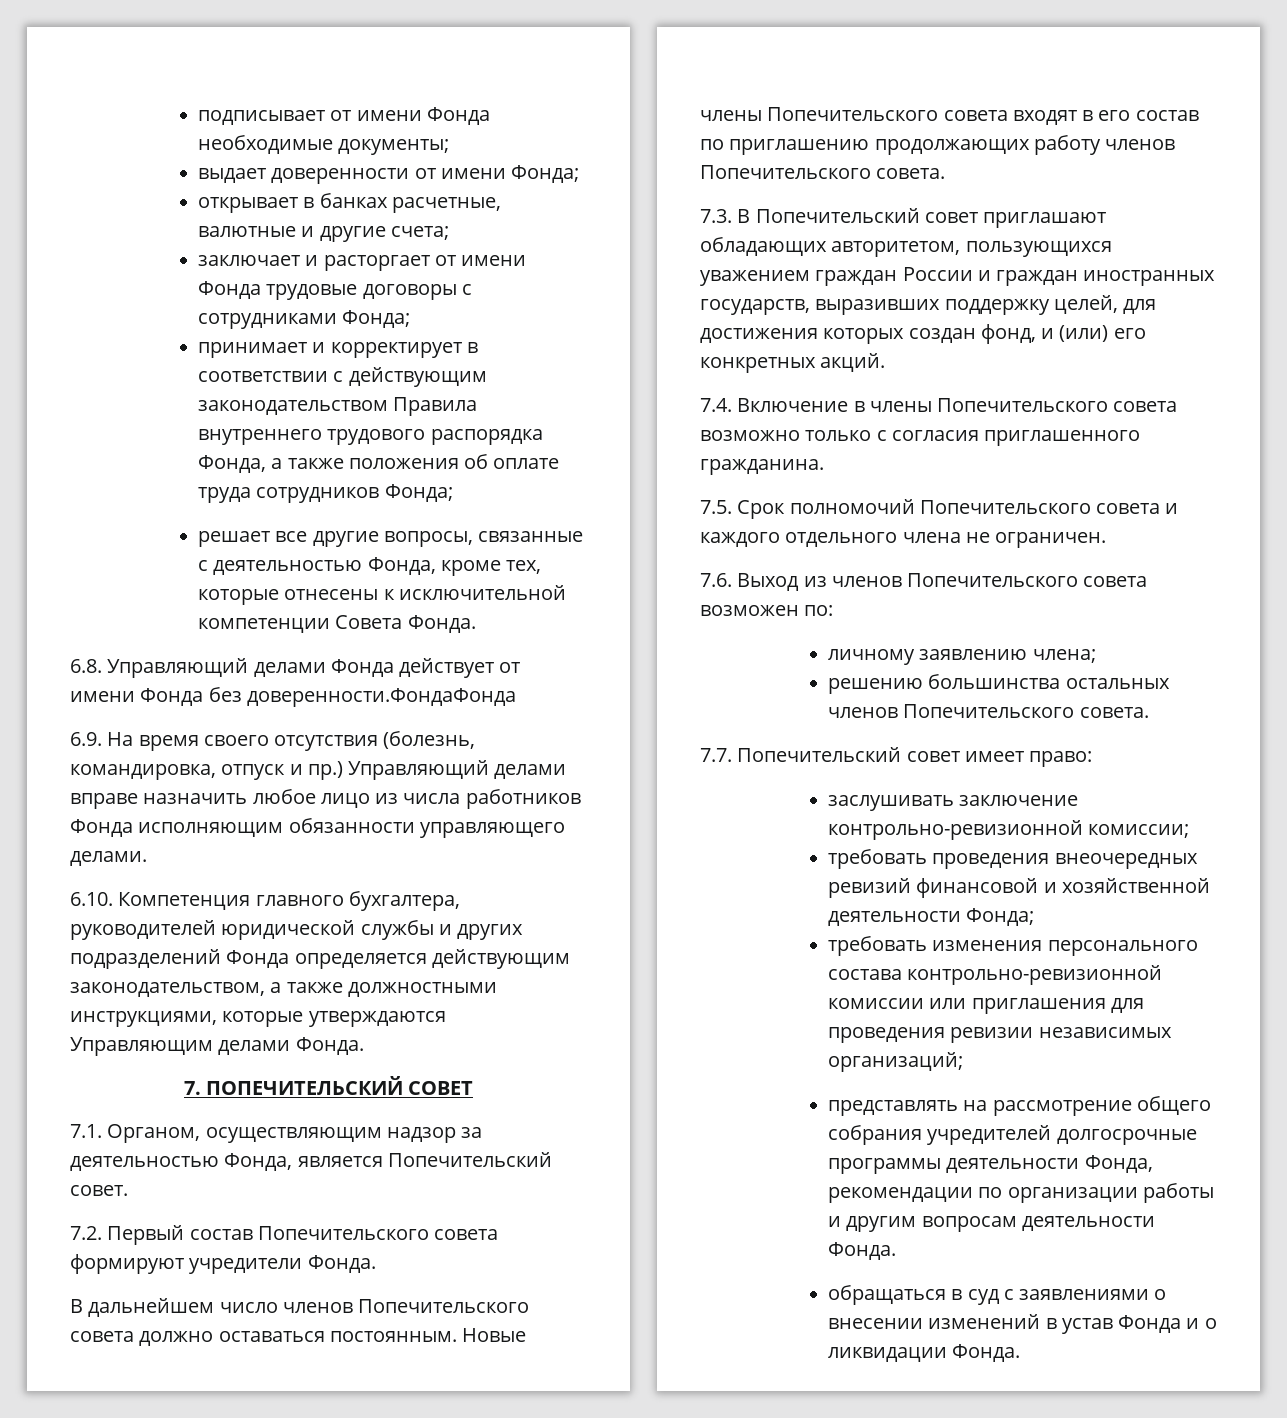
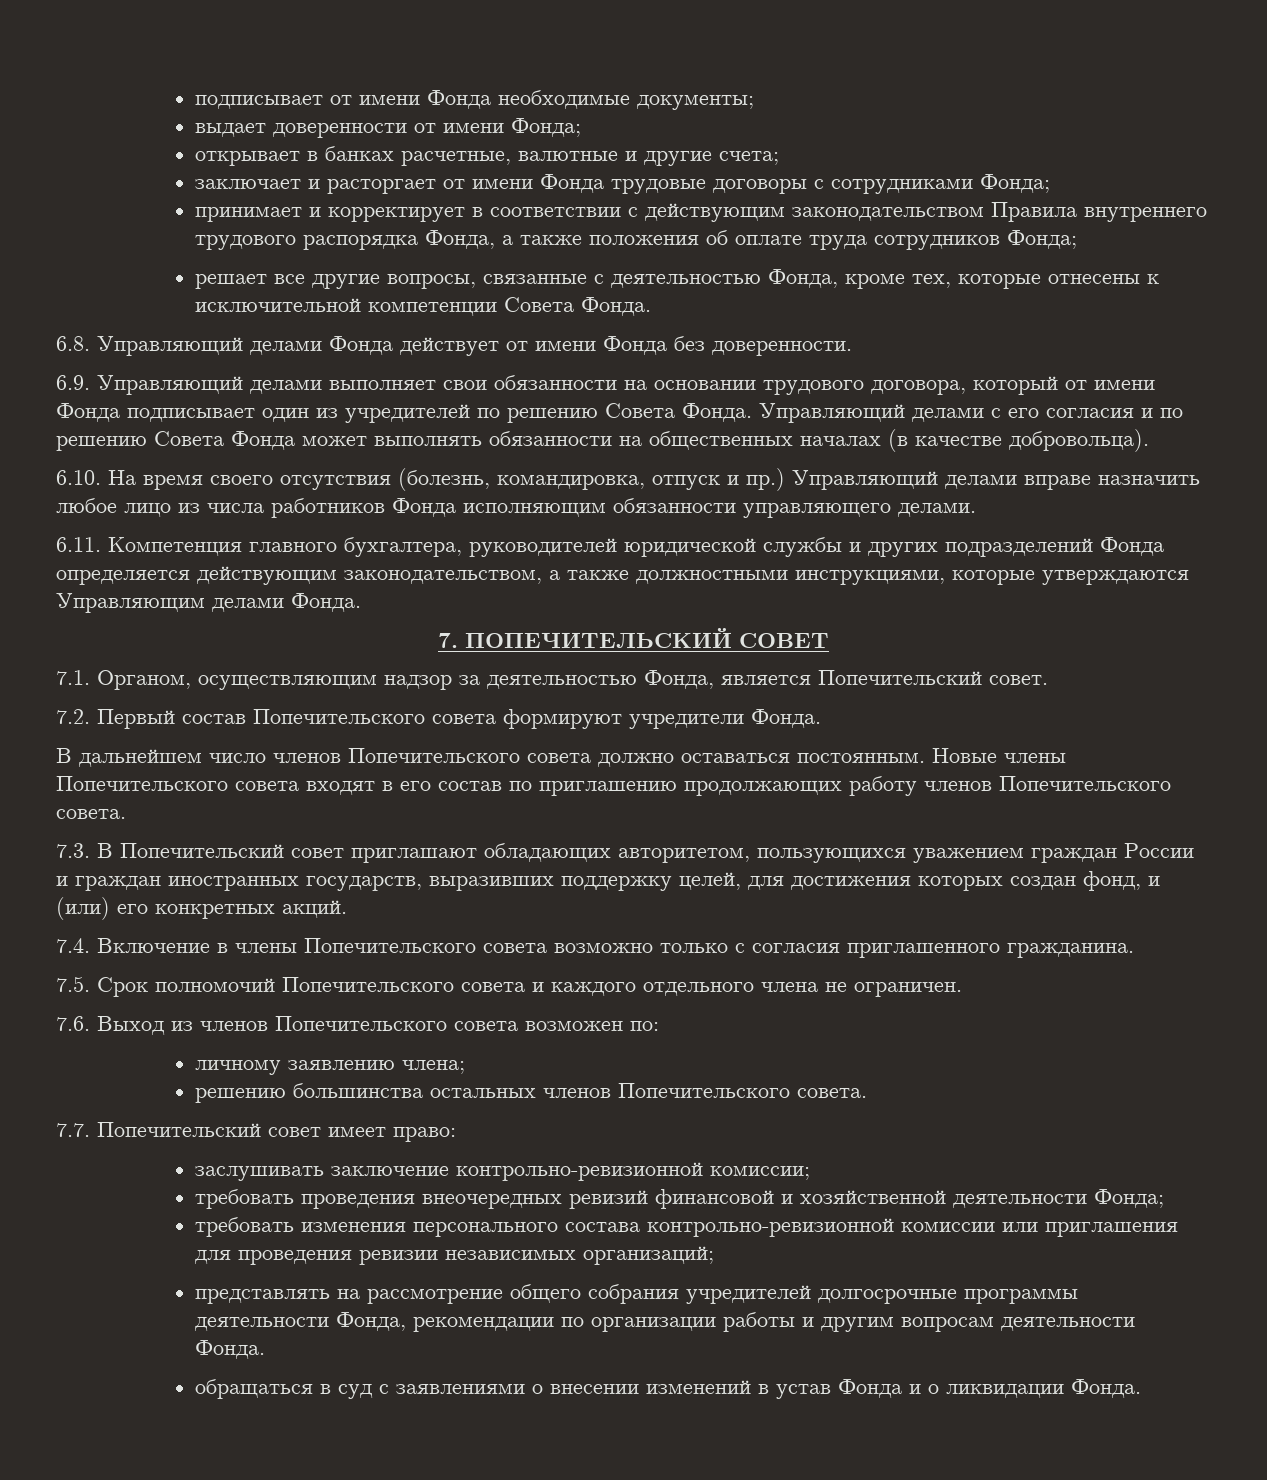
- 6.8. Управляющий делами Фонда действует от имени Фонда без доверенности.ФондаФонда
+ 6.8. Управляющий делами Фонда действует от имени Фонда без доверенности.
- 6.9. На время своего отсутствия (болезнь, командировка, отпуск и пр.)
+ 6.9. Управляющий делами выполняет свои обязанности на основании трудового договора, который от имени Фонда подписывает один из учредителей по решению Совета Фонда. Управляющий делами с его согласия и по решению Совета Фонда может выполнять обязанности на общественных началах (в качестве добровольца).
+ 6.10. На время своего отсутствия (болезнь, командировка, отпуск и пр.)
- 6.10. Компетенция главного бухгалтера, руководителей юридической службы и других подразделений Фонда определяется действующим законодательством, а также должностными инструкциями, которые утверждаются Управляющим делами Фонда.
+ 6.11. Компетенция главного бухгалтера, руководителей юридической службы и других подразделений Фонда определяется действующим законодательством, а также должностными инструкциями, которые утверждаются Управляющим делами Фонда.

